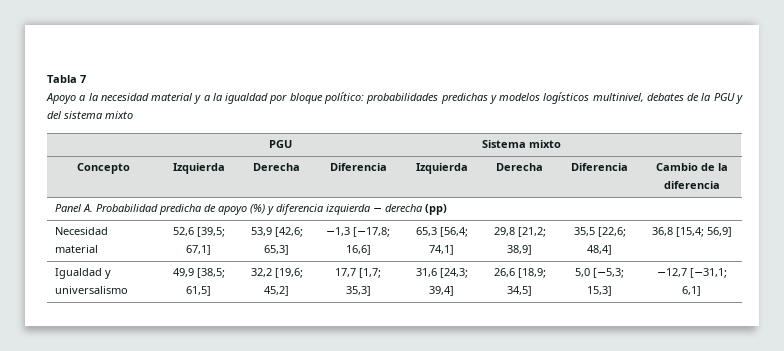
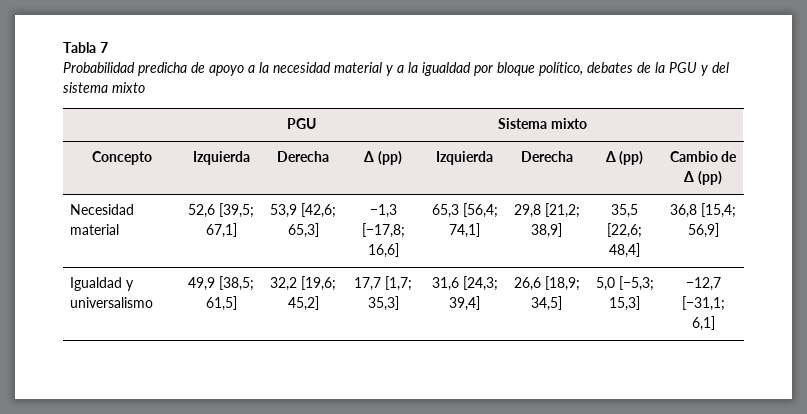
- Apoyo a la necesidad material y a la igualdad por bloque político: probabilidades predichas y modelos logísticos multinivel, debates de la PGU y del sistema mixto
+ Probabilidad predicha de apoyo a la necesidad material y a la igualdad por bloque político, debates de la PGU y del sistema mixto
- Concepto | Izquierda | Derecha | Diferencia | Izquierda | Derecha | Diferencia | Cambio de la diferencia
- Panel A. Probabilidad predicha de apoyo (%) y diferencia izquierda − derecha (pp)
+ Concepto | Izquierda | Derecha | Δ (pp) | Izquierda | Derecha | Δ (pp) | Cambio de Δ (pp)

